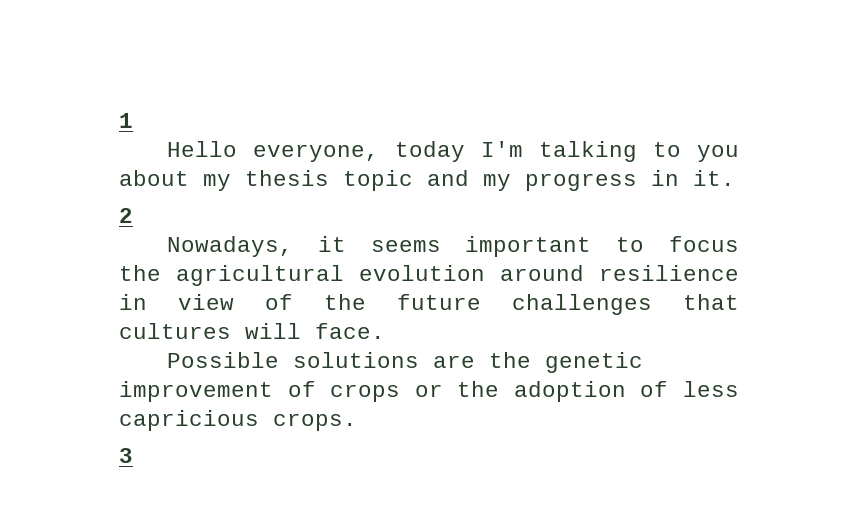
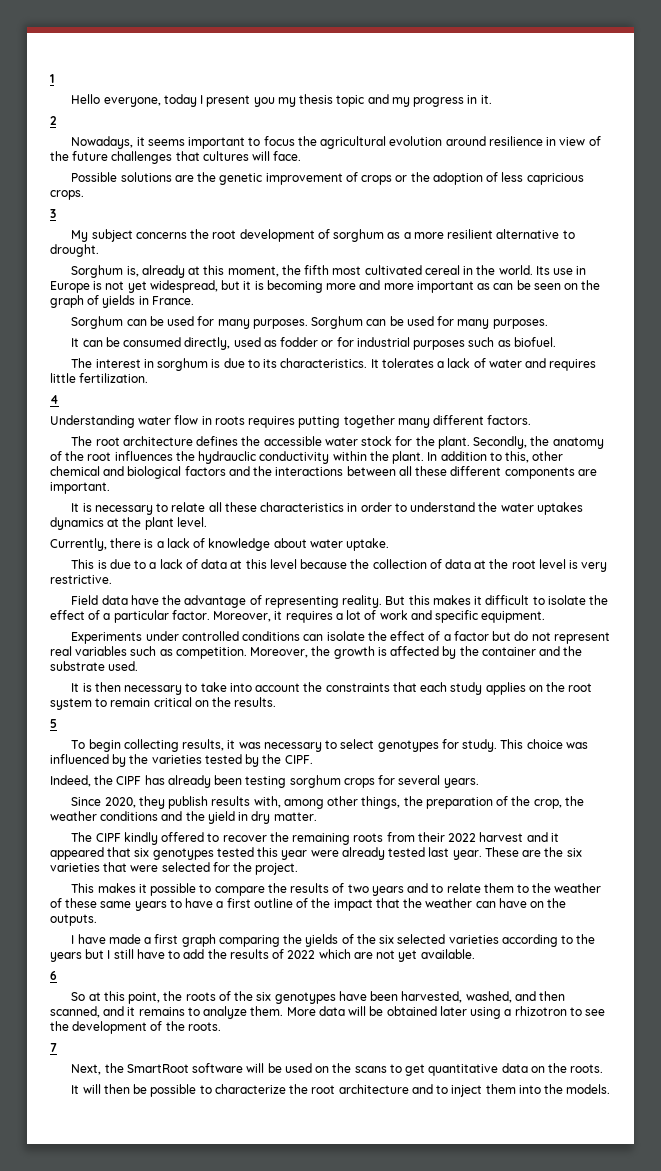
- Hello everyone, today I'm talking to you about my thesis topic and my progress in it.
+ Hello everyone, today I present you my thesis topic and my progress in it.
+ My subject concerns the root development of sorghum as a more resilient alternative to drought.
+ Sorghum is, already at this moment, the fifth most cultivated cereal in the world. Its use in Europe is not yet widespread, but it is becoming more and more important as can be seen on the graph of yields in France.
+ Sorghum can be used for many purposes. Sorghum can be used for many purposes.
+ It can be consumed directly, used as fodder or for industrial purposes such as biofuel.
+ The interest in sorghum is due to its characteristics. It tolerates a lack of water and requires little fertilization.
+ 4
+ Understanding water flow in roots requires putting together many different factors.
+ The root architecture defines the accessible water stock for the plant. Secondly, the anatomy of the root influences the hydrauclic conductivity within the plant. In addition to this, other chemical and biological factors and the interactions between all these different components are important.
+ It is necessary to relate all these characteristics in order to understand the water uptakes dynamics at the plant level.
+ Currently, there is a lack of knowledge about water uptake.
+ This is due to a lack of data at this level because the collection of data at the root level is very restrictive.
+ Field data have the advantage of representing reality. But this makes it difficult to isolate the effect of a particular factor. Moreover, it requires a lot of work and specific equipment.
+ Experiments under controlled conditions can isolate the effect of a factor but do not represent real variables such as competition. Moreover, the growth is affected by the container and the substrate used.
+ It is then necessary to take into account the constraints that each study applies on the root system to remain critical on the results.
+ 5
+ To begin collecting results, it was necessary to select genotypes for study. This choice was influenced by the varieties tested by the CIPF.
+ Indeed, the CIPF has already been testing sorghum crops for several years.
+ Since 2020, they publish results with, among other things, the preparation of the crop, the weather conditions and the yield in dry matter.
+ The CIPF kindly offered to recover the remaining roots from their 2022 harvest and it appeared that six genotypes tested this year were already tested last year. These are the six varieties that were selected for the project.
+ This makes it possible to compare the results of two years and to relate them to the weather of these same years to have a first outline of the impact that the weather can have on the outputs.
+ I have made a first graph comparing the yields of the six selected varieties according to the years but I still have to add the results of 2022 which are not yet available.
+ 6
+ So at this point, the roots of the six genotypes have been harvested, washed, and then scanned, and it remains to analyze them. More data will be obtained later using a rhizotron to see the development of the roots.
+ 7
+ Next, the SmartRoot software will be used on the scans to get quantitative data on the roots.
+ It will then be possible to characterize the root architecture and to inject them into the models.

